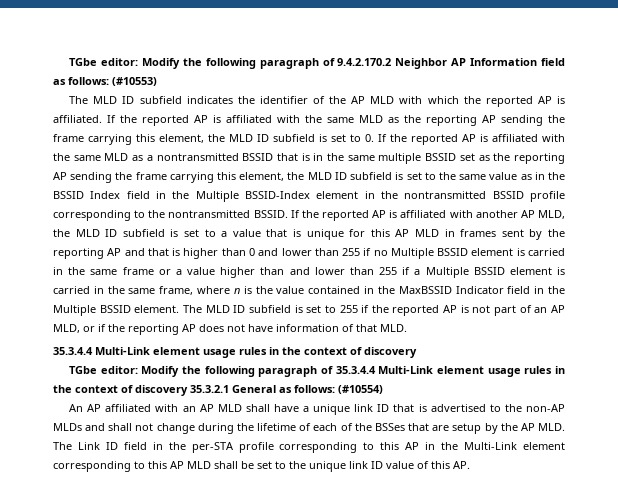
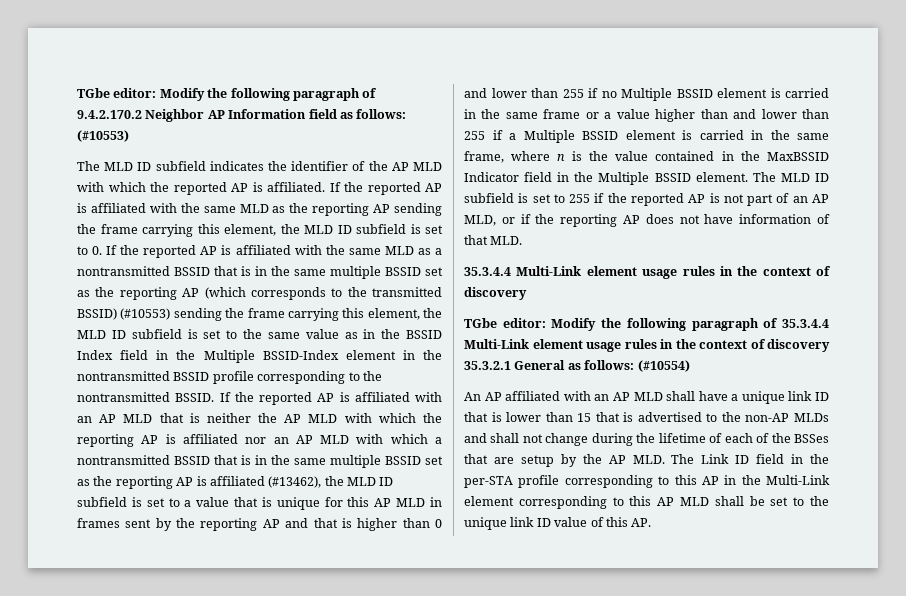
- If the reported AP is affiliated with the same MLD as the reporting AP sending the frame carrying this element, the MLD ID subfield is set to 0. If the reported AP is affiliated with the same MLD as a nontransmitted BSSID that is in the same multiple BSSID set as the reporting AP sending the frame carrying this element, the MLD ID subfield is set to the same value as in the BSSID Index field in the Multiple BSSID-Index element in the nontransmitted BSSID profile corresponding to the nontransmitted BSSID.
+ If the reported AP is affiliated with the same MLD as the reporting AP sending the frame carrying this element, the MLD ID subfield is set to 0. If the reported AP is affiliated with the same MLD as a nontransmitted BSSID that is in the same multiple BSSID set as the reporting AP (which corresponds to the transmitted BSSID) (#10553) sending the frame carrying this element, the MLD ID subfield is set to the same value as in the BSSID Index field in the Multiple BSSID-Index element in the nontransmitted BSSID profile corresponding to the nontransmitted BSSID.
- If the reported AP is affiliated with another AP MLD, the MLD ID subfield is set to a value that is unique for this AP MLD in frames sent by the reporting AP and that is higher than 0 and lower than 255 if no Multiple BSSID element is carried in the same frame or a value higher than and lower than 255 if a Multiple BSSID element is carried in the same frame, where n is the value contained in the MaxBSSID Indicator field in the Multiple BSSID element.
+ If the reported AP is affiliated with an AP MLD that is neither the AP MLD with which the reporting AP is affiliated nor an AP MLD with which a nontransmitted BSSID that is in the same multiple BSSID set as the reporting AP is affiliated (#13462), the MLD ID subfield is set to a value that is unique for this AP MLD in frames sent by the reporting AP and that is higher than 0 and lower than 255 if no Multiple BSSID element is carried in the same frame or a value higher than and lower than 255 if a Multiple BSSID element is carried in the same frame, where n is the value contained in the MaxBSSID Indicator field in the Multiple BSSID element.
- An AP affiliated with an AP MLD shall have a unique link ID that is advertised to the non-AP MLDs and shall not change during the lifetime of each of the BSSes that are setup by the AP MLD. The Link ID field in the per-STA profile corresponding to this AP in the Multi-Link element corresponding to this AP MLD shall be set to the unique link ID value of this AP.
+ An AP affiliated with an AP MLD shall have a unique link ID that is lower than 15 that is advertised to the non-AP MLDs and shall not change during the lifetime of each of the BSSes that are setup by the AP MLD. The Link ID field in the per-STA profile corresponding to this AP in the Multi-Link element corresponding to this AP MLD shall be set to the unique link ID value of this AP.

